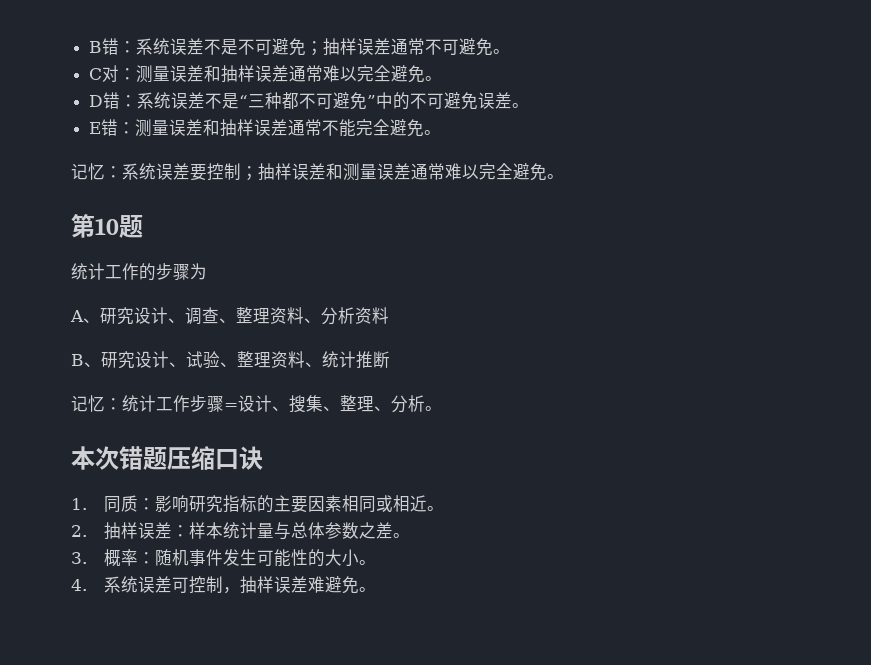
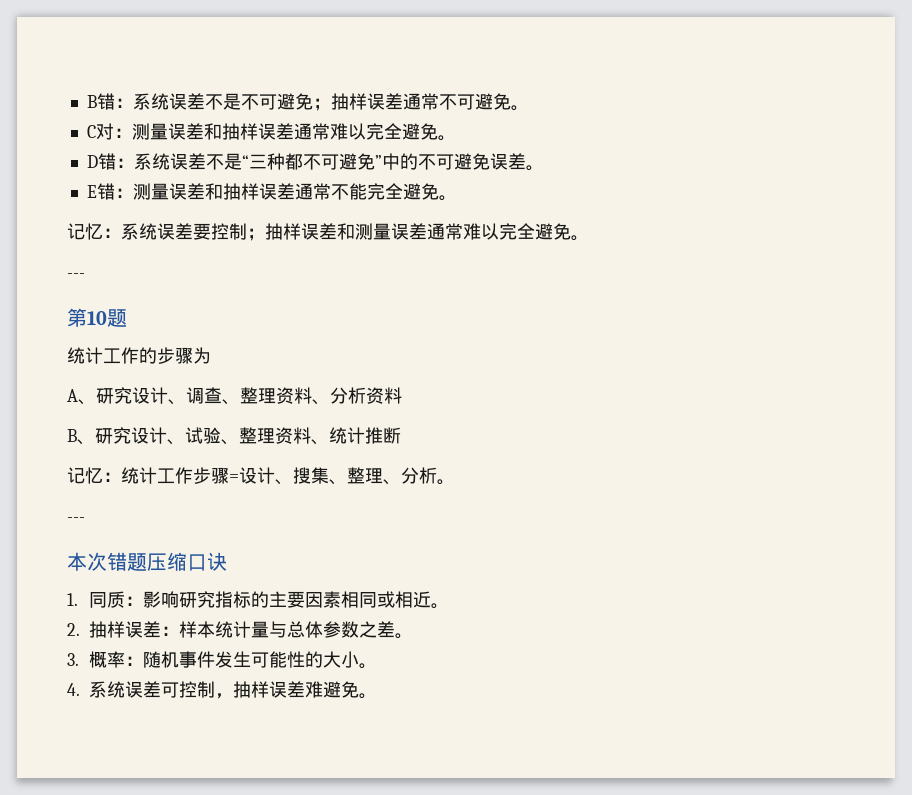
  记忆：系统误差要控制；抽样误差和测量误差通常难以完全避免。
+ ---
  记忆：统计工作步骤=设计、搜集、整理、分析。
+ ---

